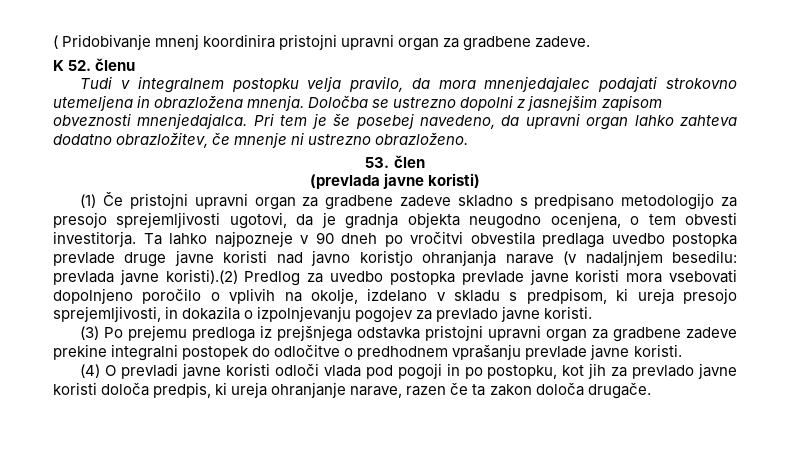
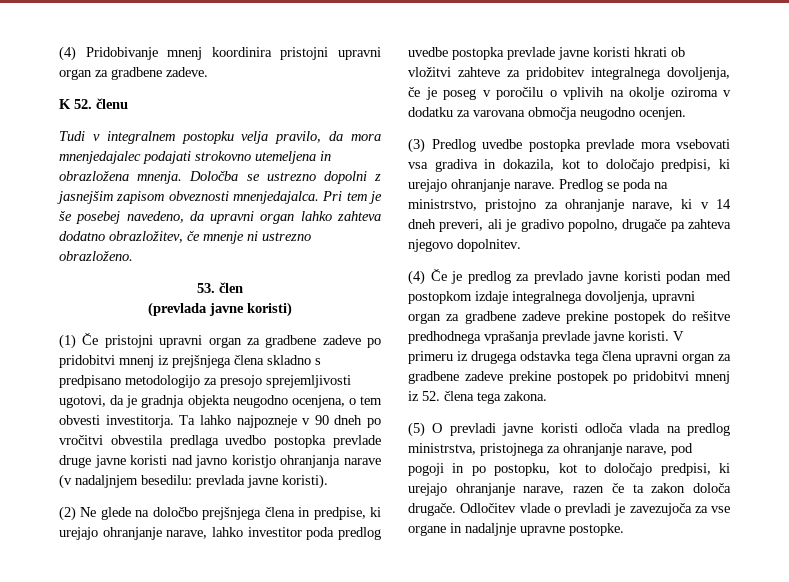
- ( Pridobivanje mnenj koordinira pristojni upravni organ za gradbene zadeve.
+ (4) Pridobivanje mnenj koordinira pristojni upravni organ za gradbene zadeve.
- (1) Če pristojni upravni organ za gradbene zadeve skladno s predpisano metodologijo za presojo sprejemljivosti ugotovi, da je gradnja objekta neugodno ocenjena, o tem obvesti investitorja.
+ (1) Če pristojni upravni organ za gradbene zadeve po pridobitvi mnenj iz prejšnjega člena skladno s predpisano metodologijo za presojo sprejemljivosti ugotovi, da je gradnja objekta neugodno ocenjena, o tem obvesti investitorja.
- Ta lahko najpozneje v 90 dneh po vročitvi obvestila predlaga uvedbo postopka prevlade druge javne koristi nad javno koristjo ohranjanja narave (v nadaljnjem besedilu: prevlada javne koristi).(2) Predlog za uvedbo postopka prevlade javne koristi mora vsebovati dopolnjeno poročilo o vplivih na okolje, izdelano v skladu s predpisom, ki ureja presojo sprejemljivosti, in dokazila o izpolnjevanju pogojev za prevlado javne koristi.
- (3) Po prejemu predloga iz prejšnjega odstavka pristojni upravni organ za gradbene zadeve prekine integralni postopek do odločitve o predhodnem vprašanju prevlade javne koristi.
- (4) O prevladi javne koristi odloči vlada pod pogoji in po postopku, kot jih za prevlado javne koristi določa predpis, ki ureja ohranjanje narave, razen če ta zakon določa drugače.
+ Ta lahko najpozneje v 90 dneh po vročitvi obvestila predlaga uvedbo postopka prevlade druge javne koristi nad javno koristjo ohranjanja narave (v nadaljnjem besedilu: prevlada javne koristi).
+ (2) Ne glede na določbo prejšnjega člena in predpise, ki urejajo ohranjanje narave, lahko investitor poda predlog uvedbe postopka prevlade javne koristi hkrati ob vložitvi zahteve za pridobitev integralnega dovoljenja, če je poseg v poročilu o vplivih na okolje oziroma v dodatku za varovana območja neugodno ocenjen.
+ (3) Predlog uvedbe postopka prevlade mora vsebovati vsa gradiva in dokazila, kot to določajo predpisi, ki urejajo ohranjanje narave. Predlog se poda na ministrstvo, pristojno za ohranjanje narave, ki v 14 dneh preveri, ali je gradivo popolno, drugače pa zahteva njegovo dopolnitev.
+ (4) Če je predlog za prevlado javne koristi podan med postopkom izdaje integralnega dovoljenja, upravni organ za gradbene zadeve prekine postopek do rešitve predhodnega vprašanja prevlade javne koristi. V primeru iz drugega odstavka tega člena upravni organ za gradbene zadeve prekine postopek po pridobitvi mnenj iz 52. člena tega zakona.
+ (5) O prevladi javne koristi odloča vlada na predlog ministrstva, pristojnega za ohranjanje narave, pod pogoji in po postopku, kot to določajo predpisi, ki urejajo ohranjanje narave, razen če ta zakon določa drugače.
+ Odločitev vlade o prevladi je zavezujoča za vse organe in nadaljnje upravne postopke.

